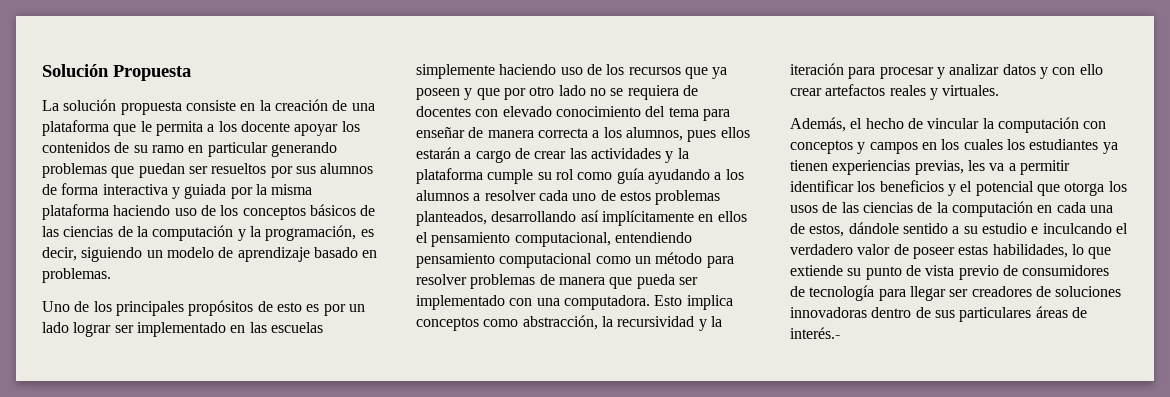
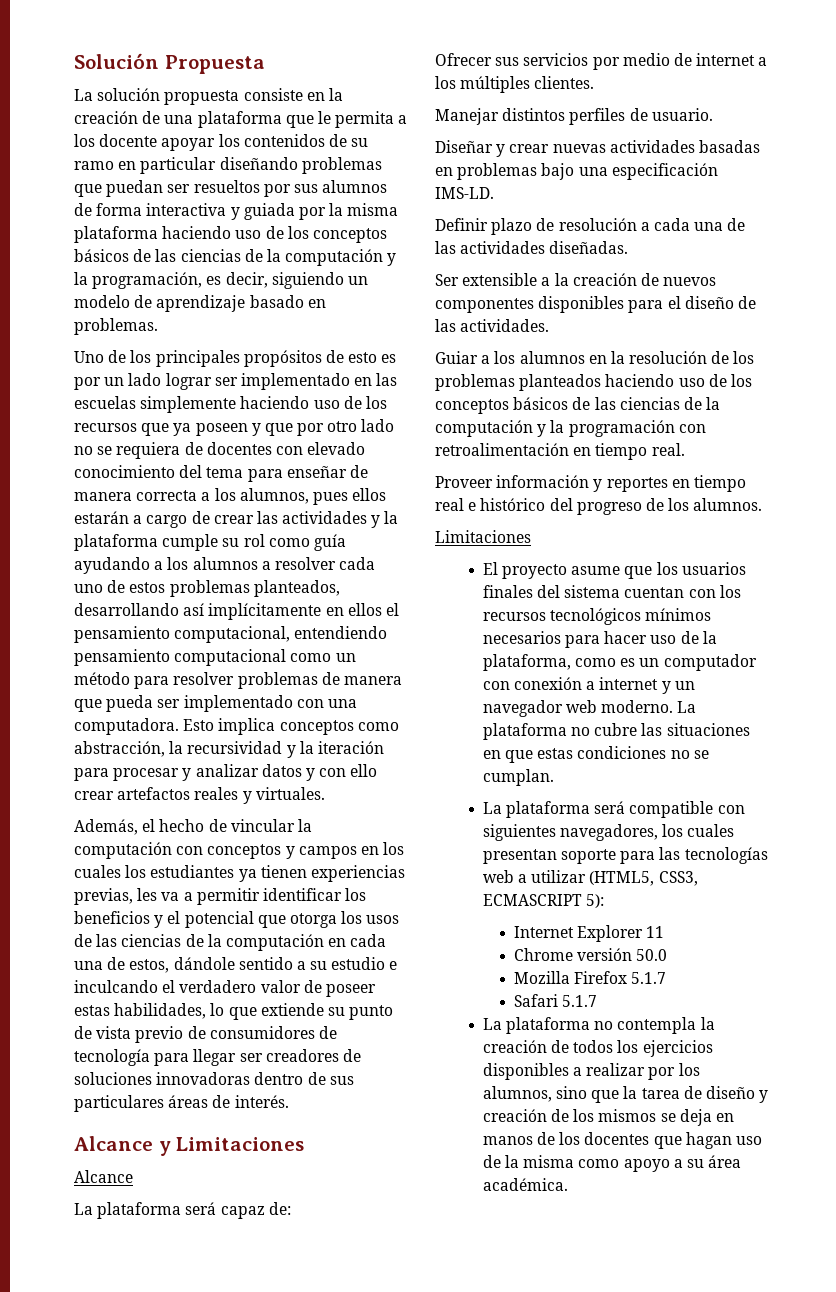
- La solución propuesta consiste en la creación de una plataforma que le permita a los docente apoyar los contenidos de su ramo en particular generando problemas que puedan ser resueltos por sus alumnos de forma interactiva y guiada por la misma plataforma haciendo uso de los conceptos básicos de las ciencias de la computación y la programación, es decir, siguiendo un modelo de aprendizaje basado en problemas.
+ La solución propuesta consiste en la creación de una plataforma que le permita a los docente apoyar los contenidos de su ramo en particular diseñando problemas que puedan ser resueltos por sus alumnos de forma interactiva y guiada por la misma plataforma haciendo uso de los conceptos básicos de las ciencias de la computación y la programación, es decir, siguiendo un modelo de aprendizaje basado en problemas.
- Además, el hecho de vincular la computación con conceptos y campos en los cuales los estudiantes ya tienen experiencias previas, les va a permitir identificar los beneficios y el potencial que otorga los usos de las ciencias de la computación en cada una de estos, dándole sentido a su estudio e inculcando el verdadero valor de poseer estas habilidades, lo que extiende su punto de vista previo de consumidores de tecnología para llegar ser creadores de soluciones innovadoras dentro de sus particulares áreas de interés.-
+ Además, el hecho de vincular la computación con conceptos y campos en los cuales los estudiantes ya tienen experiencias previas, les va a permitir identificar los beneficios y el potencial que otorga los usos de las ciencias de la computación en cada una de estos, dándole sentido a su estudio e inculcando el verdadero valor de poseer estas habilidades, lo que extiende su punto de vista previo de consumidores de tecnología para llegar ser creadores de soluciones innovadoras dentro de sus particulares áreas de interés.
+ Alcance y Limitaciones
+ Alcance
+ La plataforma será capaz de:
+ Ofrecer sus servicios por medio de internet a los múltiples clientes.
+ Manejar distintos perfiles de usuario.
+ Diseñar y crear nuevas actividades basadas en problemas bajo una especificación IMS-LD.
+ Definir plazo de resolución a cada una de las actividades diseñadas.
+ Ser extensible a la creación de nuevos componentes disponibles para el diseño de las actividades.
+ Guiar a los alumnos en la resolución de los problemas planteados haciendo uso de los conceptos básicos de las ciencias de la computación y la programación con retroalimentación en tiempo real.
+ Proveer información y reportes en tiempo real e histórico del progreso de los alumnos.
+ Limitaciones
+ El proyecto asume que los usuarios finales del sistema cuentan con los recursos tecnológicos mínimos necesarios para hacer uso de la plataforma, como es un computador con conexión a internet y un navegador web moderno. La plataforma no cubre las situaciones en que estas condiciones no se cumplan.
+ La plataforma será compatible con siguientes navegadores, los cuales presentan soporte para las tecnologías web a utilizar (HTML5, CSS3, ECMASCRIPT 5):
+ Internet Explorer 11
+ Chrome versión 50.0
+ Mozilla Firefox 5.1.7
+ Safari 5.1.7
+ La plataforma no contempla la creación de todos los ejercicios disponibles a realizar por los alumnos, sino que la tarea de diseño y creación de los mismos se deja en manos de los docentes que hagan uso de la misma como apoyo a su área académica.

